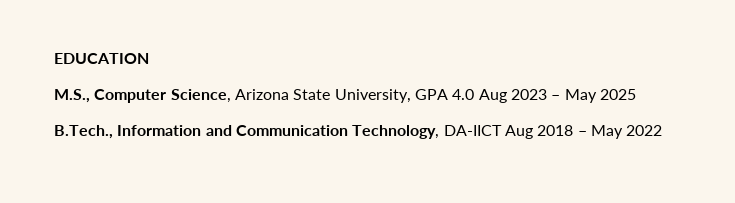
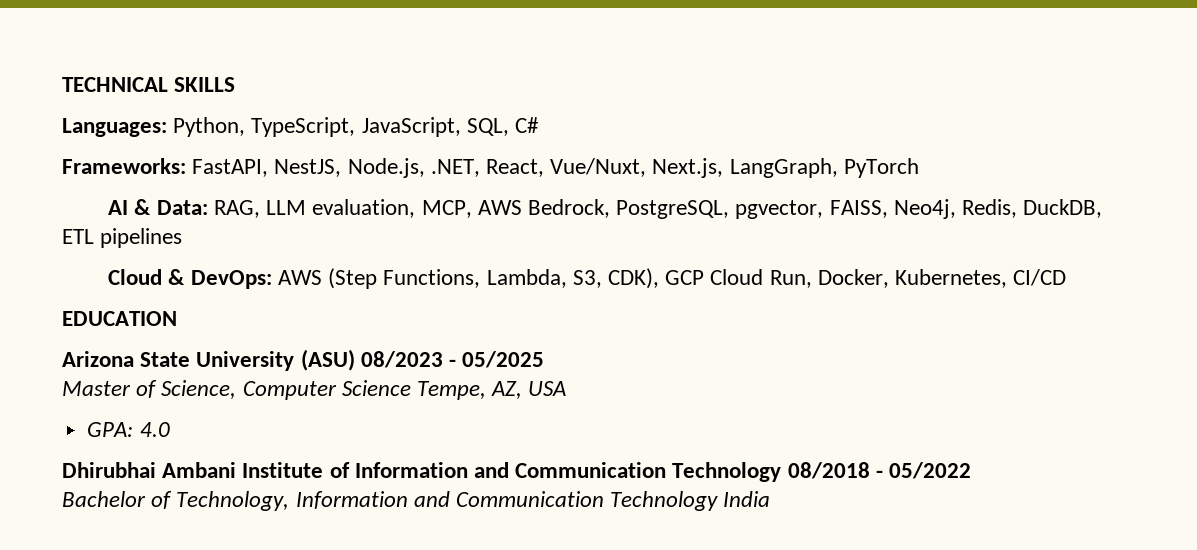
+ TECHNICAL SKILLS
+ Languages: Python, TypeScript, JavaScript, SQL, C#
+ Frameworks: FastAPI, NestJS, Node.js, .NET, React, Vue/Nuxt, Next.js, LangGraph, PyTorch
+ AI & Data: RAG, LLM evaluation, MCP, AWS Bedrock, PostgreSQL, pgvector, FAISS, Neo4j, Redis, DuckDB, ETL pipelines
+ Cloud & DevOps: AWS (Step Functions, Lambda, S3, CDK), GCP Cloud Run, Docker, Kubernetes, CI/CD
  EDUCATION
- M.S., Computer Science, Arizona State University, GPA 4.0 Aug 2023 – May 2025
- B.Tech., Information and Communication Technology, DA-IICT Aug 2018 – May 2022
+ Arizona State University (ASU) 08/2023 - 05/2025
+ Master of Science, Computer Science Tempe, AZ, USA
+ GPA: 4.0
+ Dhirubhai Ambani Institute of Information and Communication Technology 08/2018 - 05/2022
+ Bachelor of Technology, Information and Communication Technology India

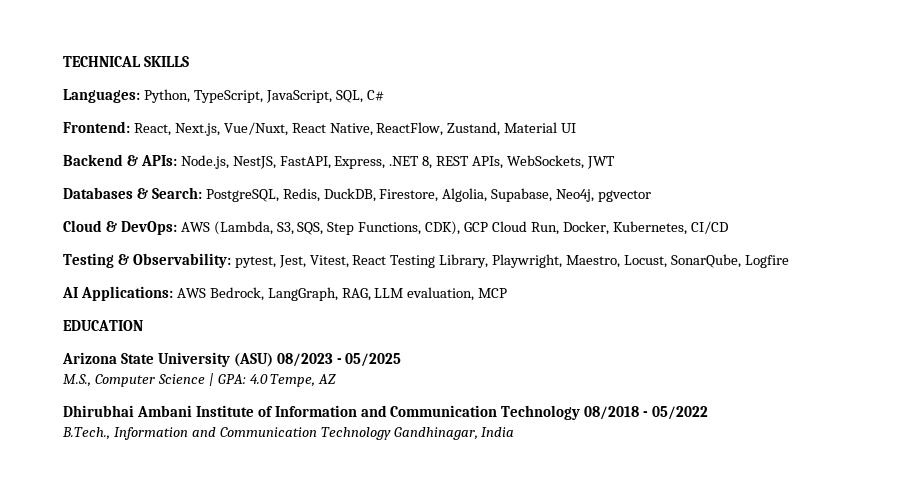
- Frameworks: FastAPI, NestJS, Node.js, .NET, React, Vue/Nuxt, Next.js, LangGraph, PyTorch
- AI & Data: RAG, LLM evaluation, MCP, AWS Bedrock, PostgreSQL, pgvector, FAISS, Neo4j, Redis, DuckDB, ETL pipelines
+ Frontend: React, Next.js, Vue/Nuxt, React Native, ReactFlow, Zustand, Material UI
+ Backend & APIs: Node.js, NestJS, FastAPI, Express, .NET 8, REST APIs, WebSockets, JWT
+ Databases & Search: PostgreSQL, Redis, DuckDB, Firestore, Algolia, Supabase, Neo4j, pgvector
- Cloud & DevOps: AWS (Step Functions, Lambda, S3, CDK), GCP Cloud Run, Docker, Kubernetes, CI/CD
+ Cloud & DevOps: AWS (Lambda, S3, SQS, Step Functions, CDK), GCP Cloud Run, Docker, Kubernetes, CI/CD
+ Testing & Observability: pytest, Jest, Vitest, React Testing Library, Playwright, Maestro, Locust, SonarQube, Logfire
+ AI Applications: AWS Bedrock, LangGraph, RAG, LLM evaluation, MCP
- Master of Science, Computer Science Tempe, AZ, USA
- GPA: 4.0
+ M.S., Computer Science | GPA: 4.0 Tempe, AZ
- Bachelor of Technology, Information and Communication Technology India
+ B.Tech., Information and Communication Technology Gandhinagar, India

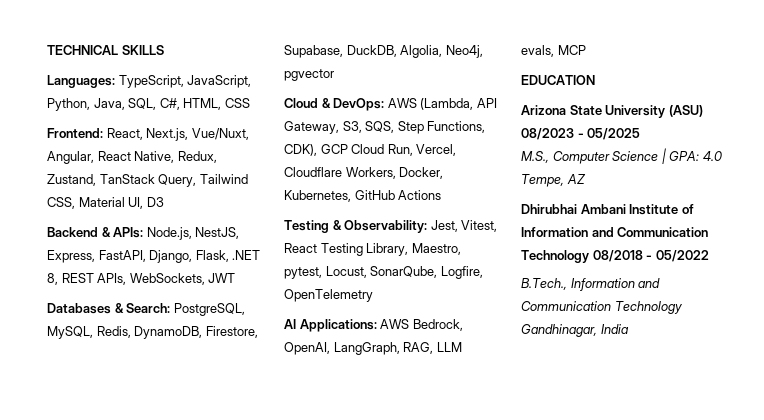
- Languages: Python, TypeScript, JavaScript, SQL, C#
+ Languages: TypeScript, JavaScript, Python, Java, SQL, C#, HTML, CSS
- Frontend: React, Next.js, Vue/Nuxt, React Native, ReactFlow, Zustand, Material UI
+ Frontend: React, Next.js, Vue/Nuxt, Angular, React Native, Redux, Zustand, TanStack Query, Tailwind CSS, Material UI, D3
- Backend & APIs: Node.js, NestJS, FastAPI, Express, .NET 8, REST APIs, WebSockets, JWT
+ Backend & APIs: Node.js, NestJS, Express, FastAPI, Django, Flask, .NET 8, REST APIs, WebSockets, JWT
- Databases & Search: PostgreSQL, Redis, DuckDB, Firestore, Algolia, Supabase, Neo4j, pgvector
+ Databases & Search: PostgreSQL, MySQL, Redis, DynamoDB, Firestore, Supabase, DuckDB, Algolia, Neo4j, pgvector
- Cloud & DevOps: AWS (Lambda, S3, SQS, Step Functions, CDK), GCP Cloud Run, Docker, Kubernetes, CI/CD
+ Cloud & DevOps: AWS (Lambda, API Gateway, S3, SQS, Step Functions, CDK), GCP Cloud Run, Vercel, Cloudflare Workers, Docker, Kubernetes, GitHub Actions
- Testing & Observability: pytest, Jest, Vitest, React Testing Library, Playwright, Maestro, Locust, SonarQube, Logfire
+ Testing & Observability: Jest, Vitest, React Testing Library, Maestro, pytest, Locust, SonarQube, Logfire, OpenTelemetry
- AI Applications: AWS Bedrock, LangGraph, RAG, LLM evaluation, MCP
+ AI Applications: AWS Bedrock, OpenAI, LangGraph, RAG, LLM evals, MCP

